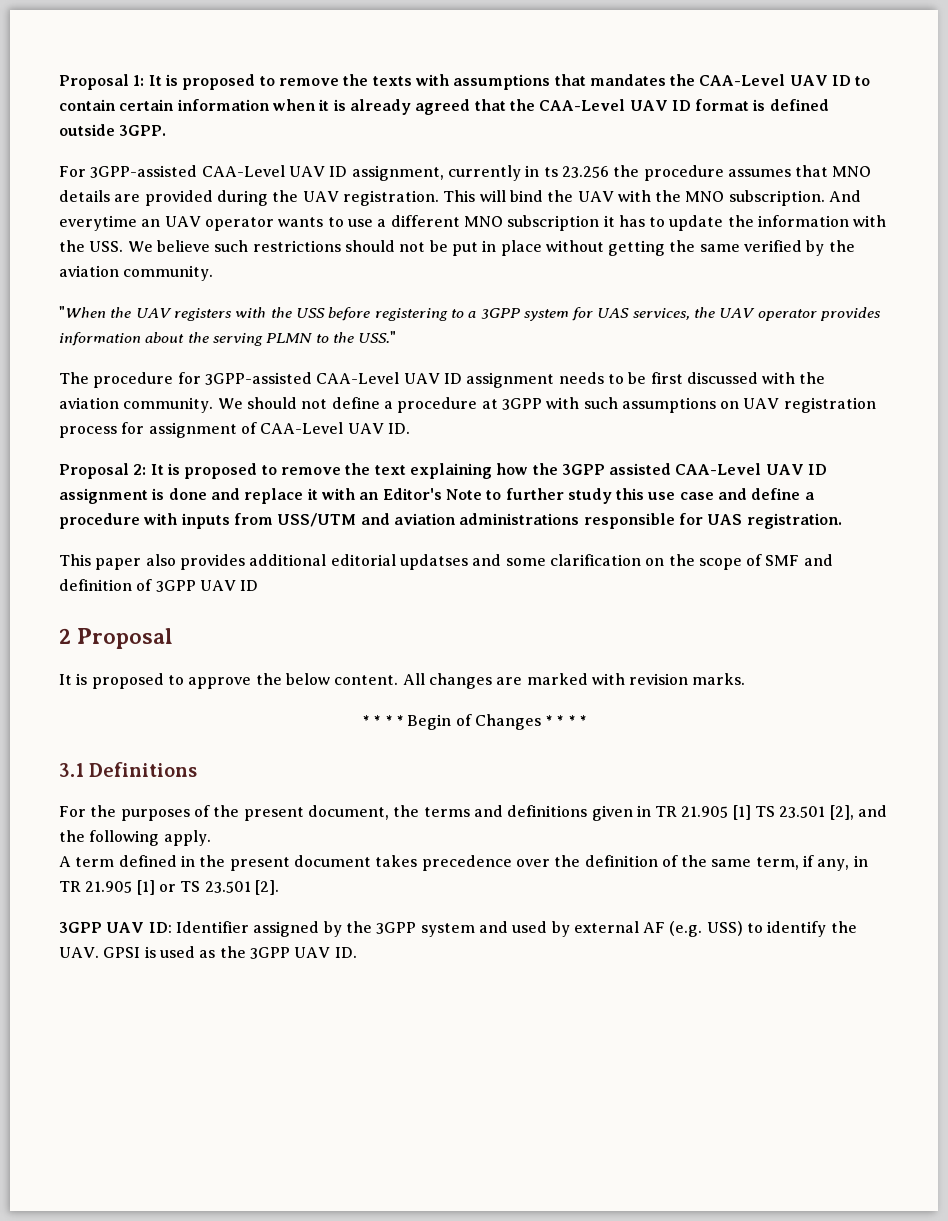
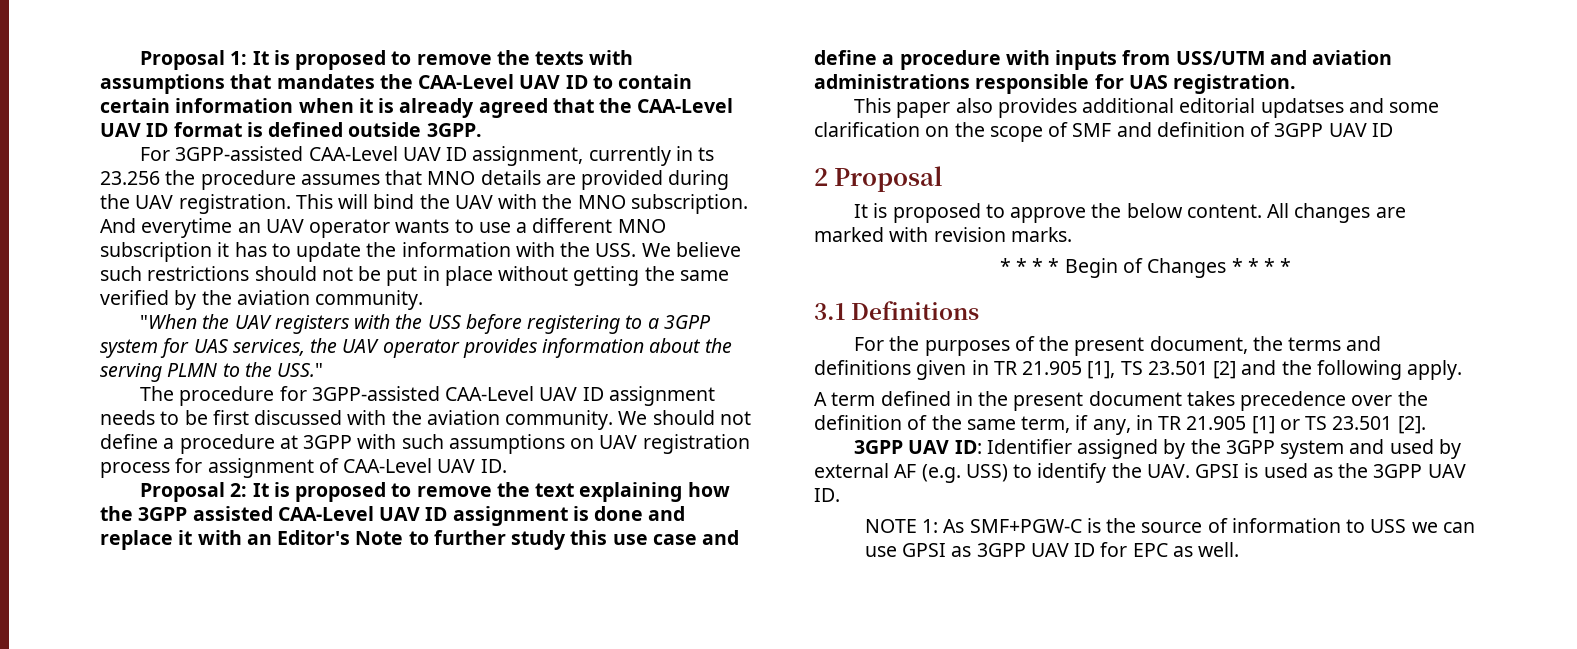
- For the purposes of the present document, the terms and definitions given in TR 21.905 [1] TS 23.501 [2], and the following apply.
+ For the purposes of the present document, the terms and definitions given in TR 21.905 [1], TS 23.501 [2] and the following apply.
+ NOTE 1: As SMF+PGW-C is the source of information to USS we can use GPSI as 3GPP UAV ID for EPC as well.

